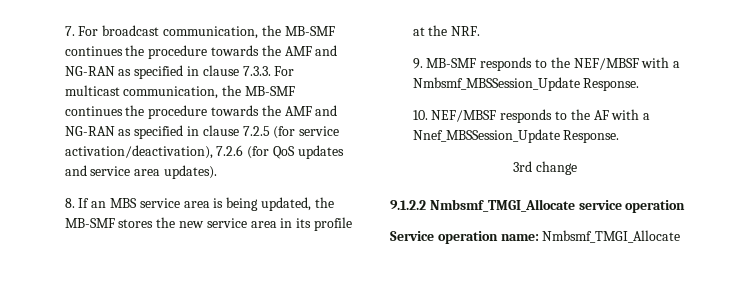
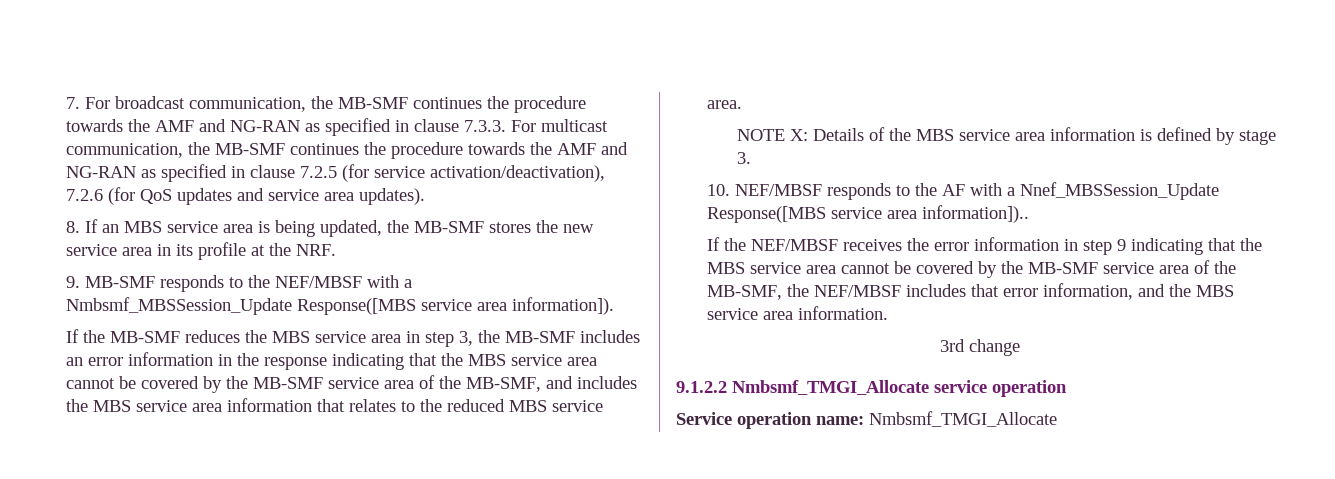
- 9. MB-SMF responds to the NEF/MBSF with a Nmbsmf_MBSSession_Update Response.
+ 9. MB-SMF responds to the NEF/MBSF with a Nmbsmf_MBSSession_Update Response([MBS service area information]).
+ If the MB-SMF reduces the MBS service area in step 3, the MB-SMF includes an error information in the response indicating that the MBS service area cannot be covered by the MB-SMF service area of the MB-SMF, and includes the MBS service area information that relates to the reduced MBS service area.
+ NOTE X: Details of the MBS service area information is defined by stage 3.
- 10. NEF/MBSF responds to the AF with a Nnef_MBSSession_Update Response.
+ 10. NEF/MBSF responds to the AF with a Nnef_MBSSession_Update Response([MBS service area information])..
+ If the NEF/MBSF receives the error information in step 9 indicating that the MBS service area cannot be covered by the MB-SMF service area of the MB-SMF, the NEF/MBSF includes that error information, and the MBS service area information.

